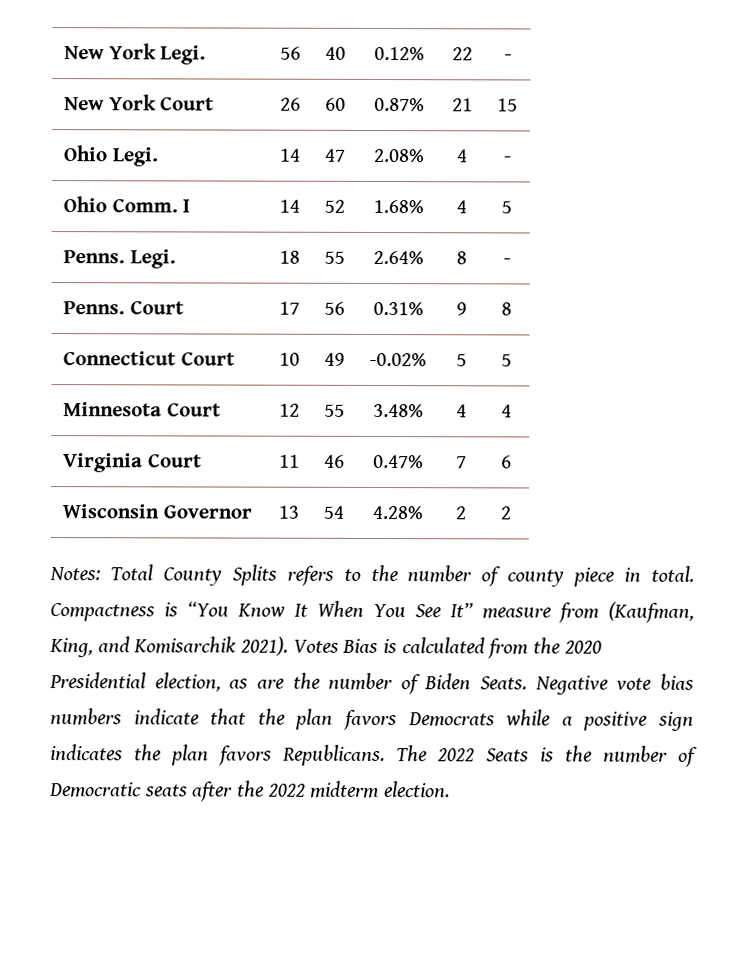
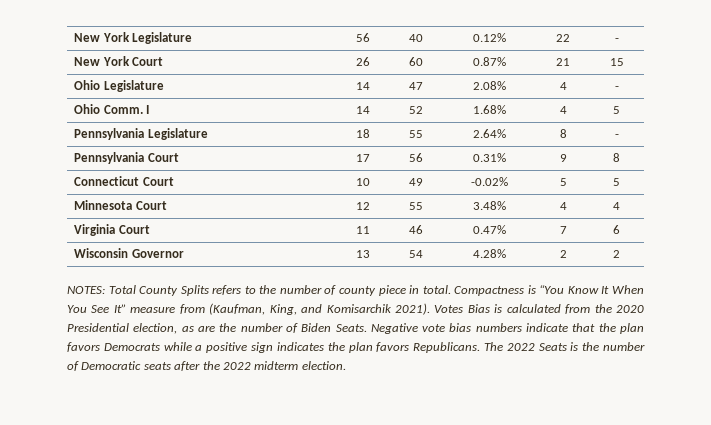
- New York Legi. | 56 | 40 | 0.12% | 22 | -
+ New York Legislature | 56 | 40 | 0.12% | 22 | -
- Ohio Legi. | 14 | 47 | 2.08% | 4 | -
+ Ohio Legislature | 14 | 47 | 2.08% | 4 | -
- Penns. Legi. | 18 | 55 | 2.64% | 8 | -
+ Pennsylvania Legislature | 18 | 55 | 2.64% | 8 | -
- Penns. Court | 17 | 56 | 0.31% | 9 | 8
+ Pennsylvania Court | 17 | 56 | 0.31% | 9 | 8
- Notes: Total County Splits refers to the number of county piece in total.
+ NOTES: Total County Splits refers to the number of county piece in total.

